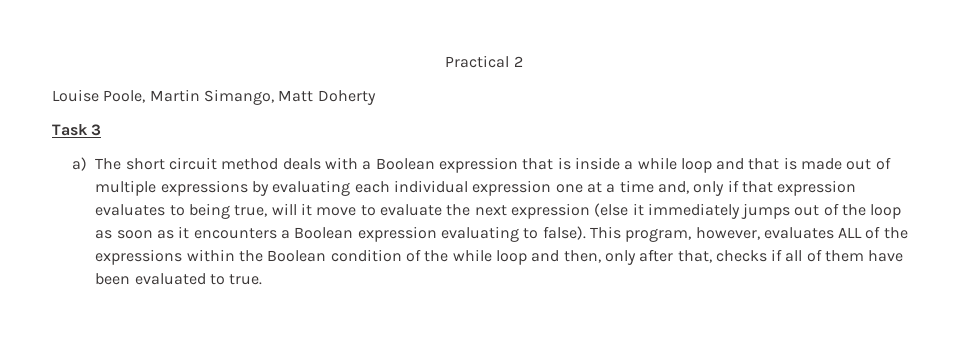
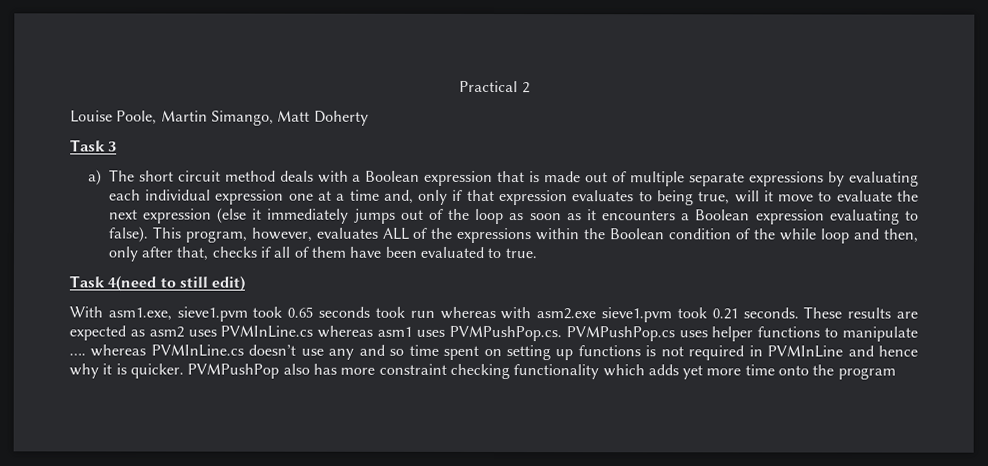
- a) The short circuit method deals with a Boolean expression that is inside a while loop and that is made out of multiple expressions by evaluating each individual expression one at a time and, only if that expression evaluates to being true, will it move to evaluate the next expression (else it immediately jumps out of the loop as soon as it encounters a Boolean expression evaluating to false).
+ a) The short circuit method deals with a Boolean expression that is made out of multiple separate expressions by evaluating each individual expression one at a time and, only if that expression evaluates to being true, will it move to evaluate the next expression (else it immediately jumps out of the loop as soon as it encounters a Boolean expression evaluating to false).
+ Task 4(need to still edit)
+ With asm1.exe, sieve1.pvm took 0.65 seconds took run whereas with asm2.exe sieve1.pvm took 0.21 seconds. These results are expected as asm2 uses PVMInLine.cs whereas asm1 uses PVMPushPop.cs. PVMPushPop.cs uses helper functions to manipulate …. whereas PVMInLine.cs doesn’t use any and so time spent on setting up functions is not required in PVMInLine and hence why it is quicker. PVMPushPop also has more constraint checking functionality which adds yet more time onto the program

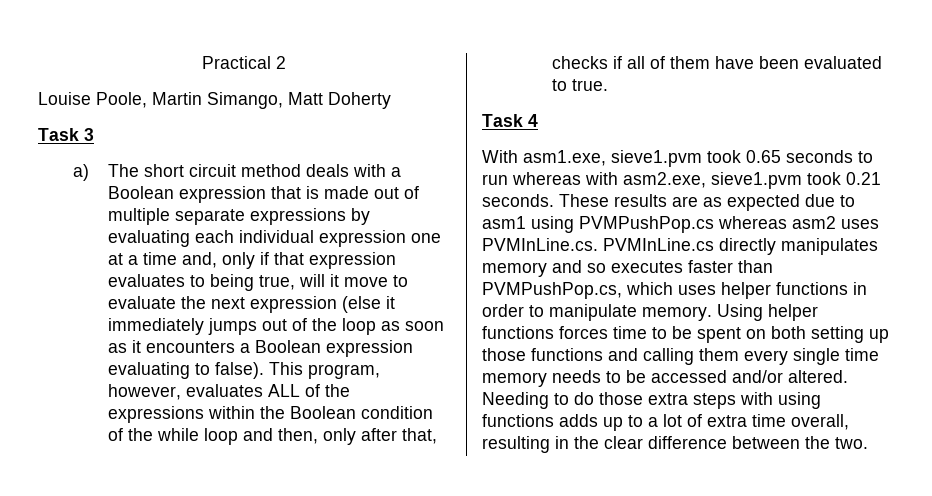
- Task 4(need to still edit)
+ Task 4
- With asm1.exe, sieve1.pvm took 0.65 seconds took run whereas with asm2.exe sieve1.pvm took 0.21 seconds.
+ With asm1.exe, sieve1.pvm took 0.65 seconds to run whereas with asm2.exe, sieve1.pvm took 0.21 seconds.
- These results are expected as asm2 uses PVMInLine.cs whereas asm1 uses PVMPushPop.cs. PVMPushPop.cs uses helper functions to manipulate …. whereas PVMInLine.cs doesn’t use any and so time spent on setting up functions is not required in PVMInLine and hence why it is quicker. PVMPushPop also has more constraint checking functionality which adds yet more time onto the program
+ These results are as expected due to asm1 using PVMPushPop.cs whereas asm2 uses PVMInLine.cs. PVMInLine.cs directly manipulates memory and so executes faster than PVMPushPop.cs, which uses helper functions in order to manipulate memory. Using helper functions forces time to be spent on both setting up those functions and calling them every single time memory needs to be accessed and/or altered. Needing to do those extra steps with using functions adds up to a lot of extra time overall, resulting in the clear difference between the two.

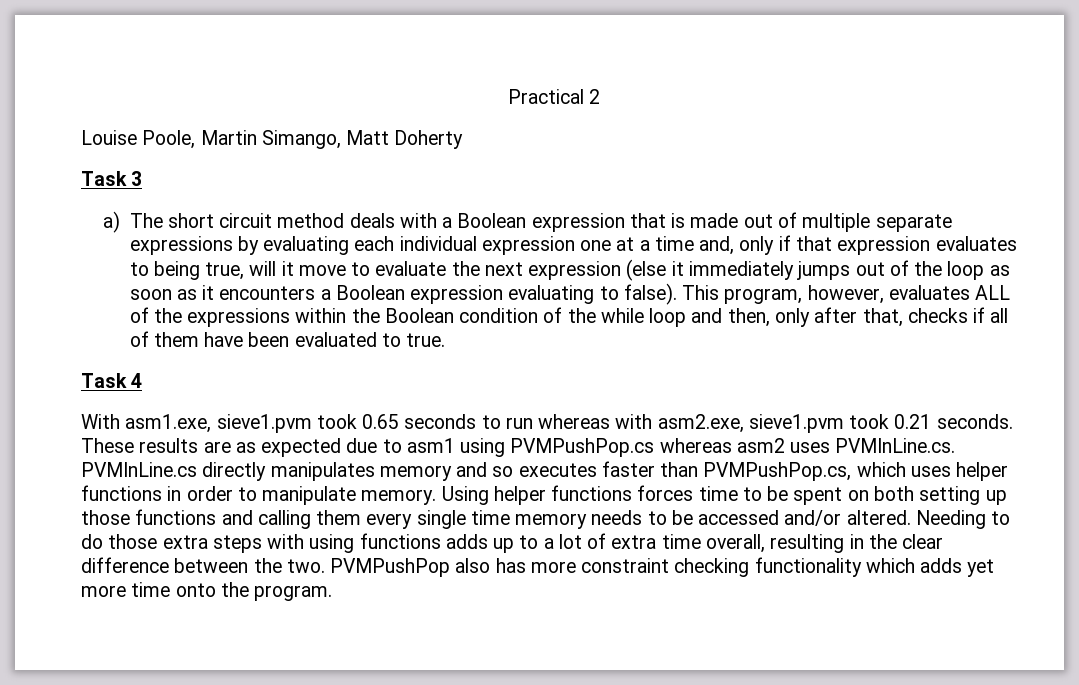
+ PVMPushPop also has more constraint checking functionality which adds yet more time onto the program.

